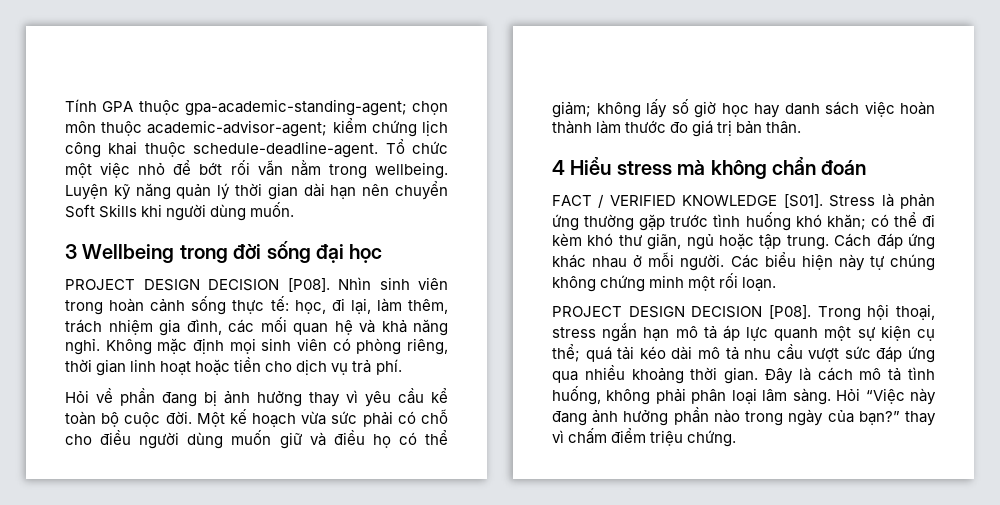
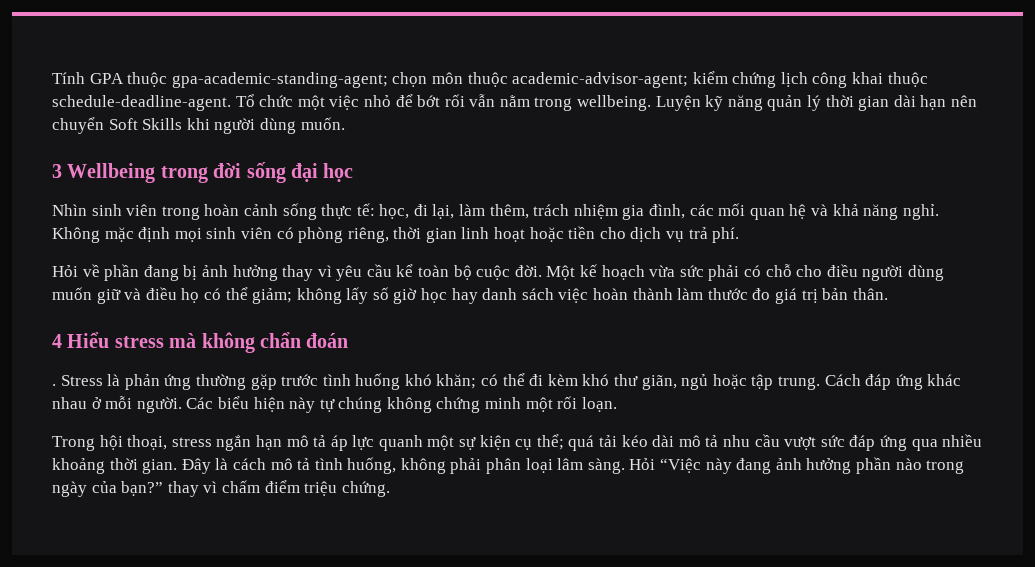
  3 Wellbeing trong đời sống đại học
- PROJECT DESIGN DECISION [P08]. Nhìn sinh viên trong hoàn cảnh sống thực tế: học, đi lại, làm thêm, trách nhiệm gia đình, các mối quan hệ và khả năng nghỉ.
+ Nhìn sinh viên trong hoàn cảnh sống thực tế: học, đi lại, làm thêm, trách nhiệm gia đình, các mối quan hệ và khả năng nghỉ.
- FACT / VERIFIED KNOWLEDGE [S01].
+ .
  Các biểu hiện này tự chúng không chứng minh một rối loạn.
- PROJECT DESIGN DECISION [P08]. Trong hội thoại, stress ngắn hạn mô tả áp lực quanh một sự kiện cụ thể; quá tải kéo dài mô tả nhu cầu vượt sức đáp ứng qua nhiều khoảng thời gian.
+ Trong hội thoại, stress ngắn hạn mô tả áp lực quanh một sự kiện cụ thể; quá tải kéo dài mô tả nhu cầu vượt sức đáp ứng qua nhiều khoảng thời gian.

